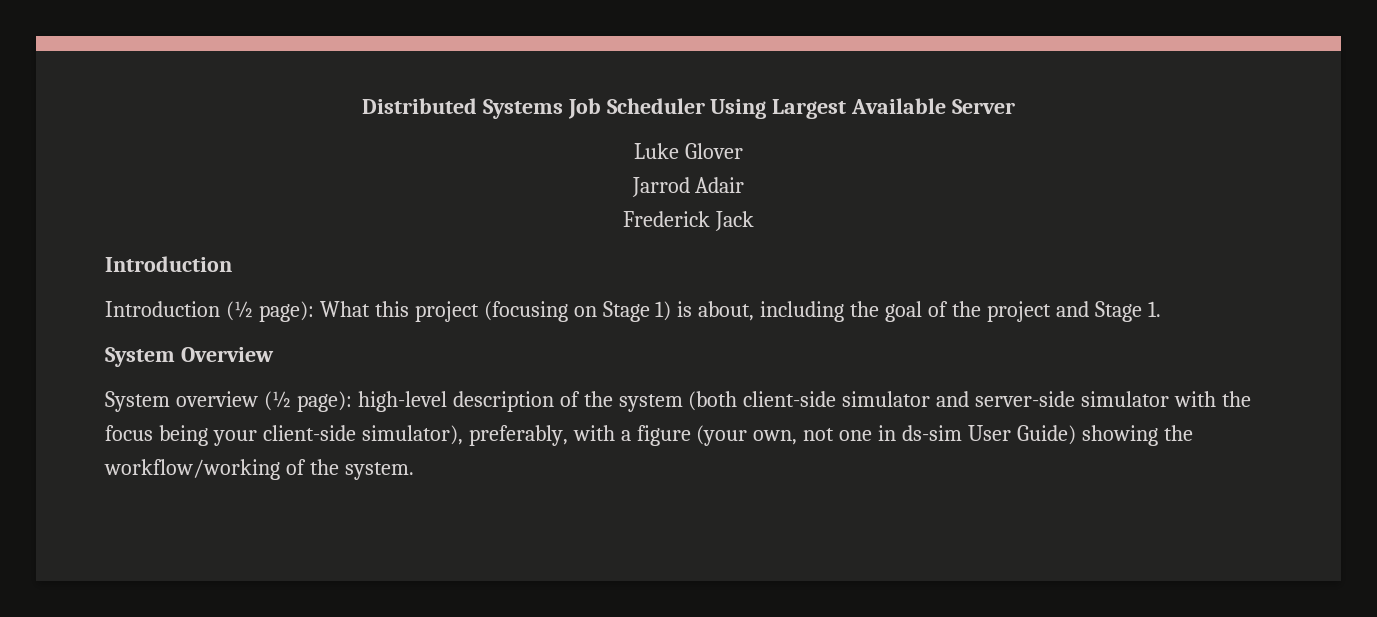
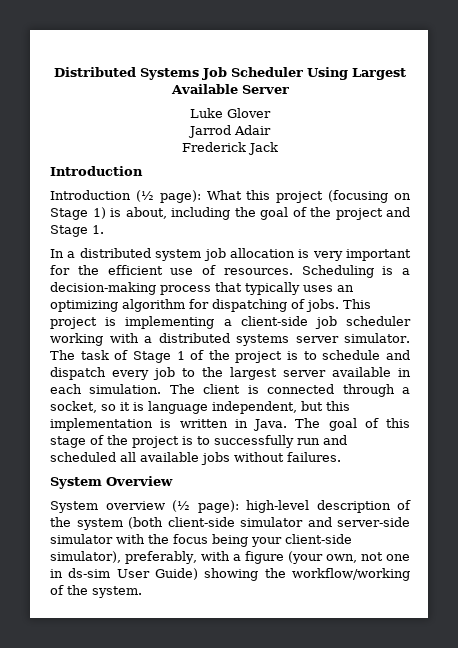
+ In a distributed system job allocation is very important for the efficient use of resources. Scheduling is a decision-making process that typically uses an optimizing algorithm for dispatching of jobs. This project is implementing a client-side job scheduler working with a distributed systems server simulator. The task of Stage 1 of the project is to schedule and dispatch every job to the largest server available in each simulation. The client is connected through a socket, so it is language independent, but this implementation is written in Java. The goal of this stage of the project is to successfully run and scheduled all available jobs without failures.

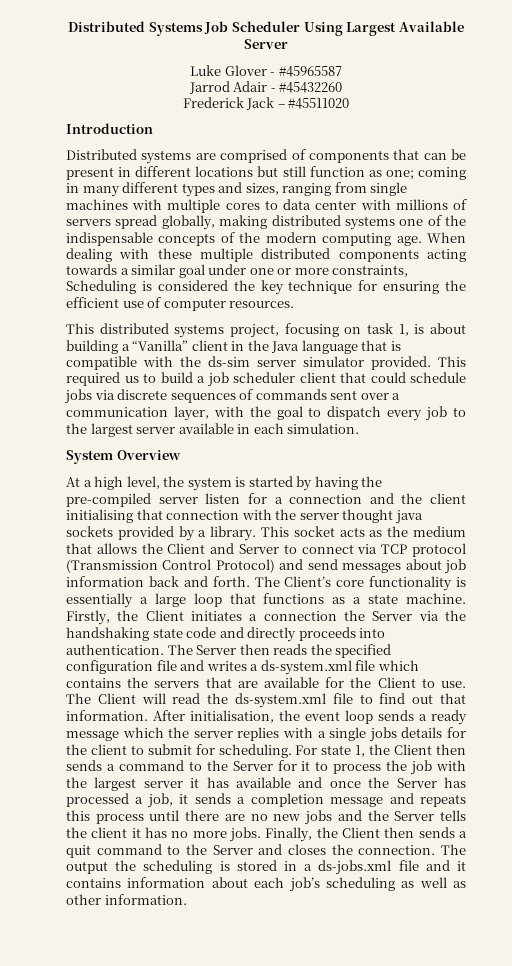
- Luke Glover
+ Luke Glover - #45965587
- Jarrod Adair
+ Jarrod Adair - #45432260
- Frederick Jack
+ Frederick Jack – #45511020
- Introduction (½ page): What this project (focusing on Stage 1) is about, including the goal of the project and Stage 1.
- In a distributed system job allocation is very important for the efficient use of resources. Scheduling is a decision-making process that typically uses an optimizing algorithm for dispatching of jobs. This project is implementing a client-side job scheduler working with a distributed systems server simulator. The task of Stage 1 of the project is to schedule and dispatch every job to the largest server available in each simulation. The client is connected through a socket, so it is language independent, but this implementation is written in Java. The goal of this stage of the project is to successfully run and scheduled all available jobs without failures.
+ Distributed systems are comprised of components that can be present in different locations but still function as one; coming in many different types and sizes, ranging from single machines with multiple cores to data center with millions of servers spread globally, making distributed systems one of the indispensable concepts of the modern computing age. When dealing with these multiple distributed components acting towards a similar goal under one or more constraints, Scheduling is considered the key technique for ensuring the efficient use of computer resources.
+ This distributed systems project, focusing on task 1, is about building a “Vanilla” client in the Java language that is compatible with the ds-sim server simulator provided. This required us to build a job scheduler client that could schedule jobs via discrete sequences of commands sent over a communication layer, with the goal to dispatch every job to the largest server available in each simulation.
  System Overview
- System overview (½ page): high-level description of the system (both client-side simulator and server-side simulator with the focus being your client-side simulator), preferably, with a figure (your own, not one in ds-sim User Guide) showing the workflow/working of the system.
+ At a high level, the system is started by having the pre-compiled server listen for a connection and the client initialising that connection with the server thought java sockets provided by a library. This socket acts as the medium that allows the Client and Server to connect via TCP protocol (Transmission Control Protocol) and send messages about job information back and forth. The Client’s core functionality is essentially a large loop that functions as a state machine. Firstly, the Client initiates a connection the Server via the handshaking state code and directly proceeds into authentication. The Server then reads the specified configuration file and writes a ds-system.xml file which contains the servers that are available for the Client to use. The Client will read the ds-system.xml file to find out that information. After initialisation, the event loop sends a ready message which the server replies with a single jobs details for the client to submit for scheduling. For state 1, the Client then sends a command to the Server for it to process the job with the largest server it has available and once the Server has processed a job, it sends a completion message and repeats this process until there are no new jobs and the Server tells the client it has no more jobs. Finally, the Client then sends a quit command to the Server and closes the connection. The output the scheduling is stored in a ds-jobs.xml file and it contains information about each job’s scheduling as well as other information.

